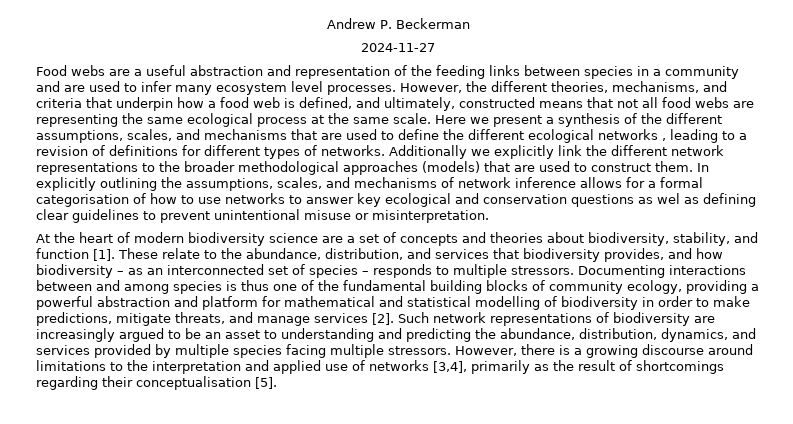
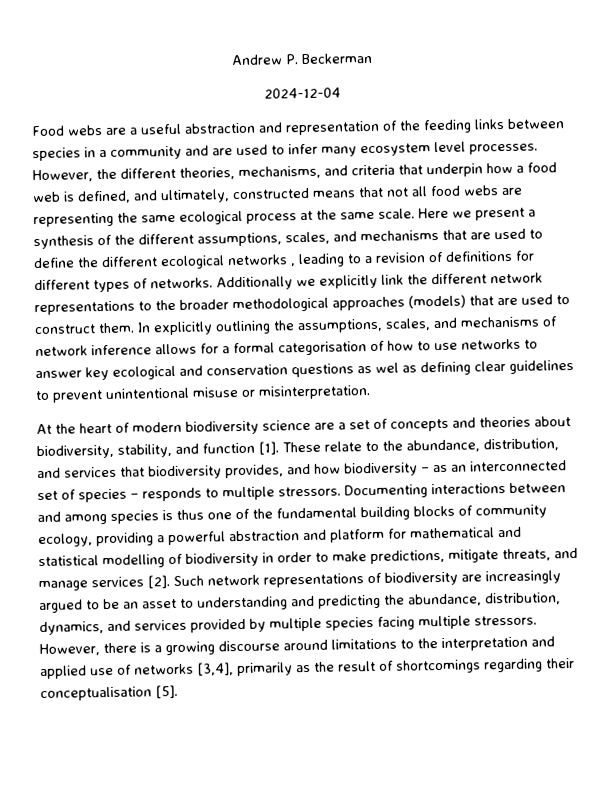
- 2024-11-27
+ 2024-12-04

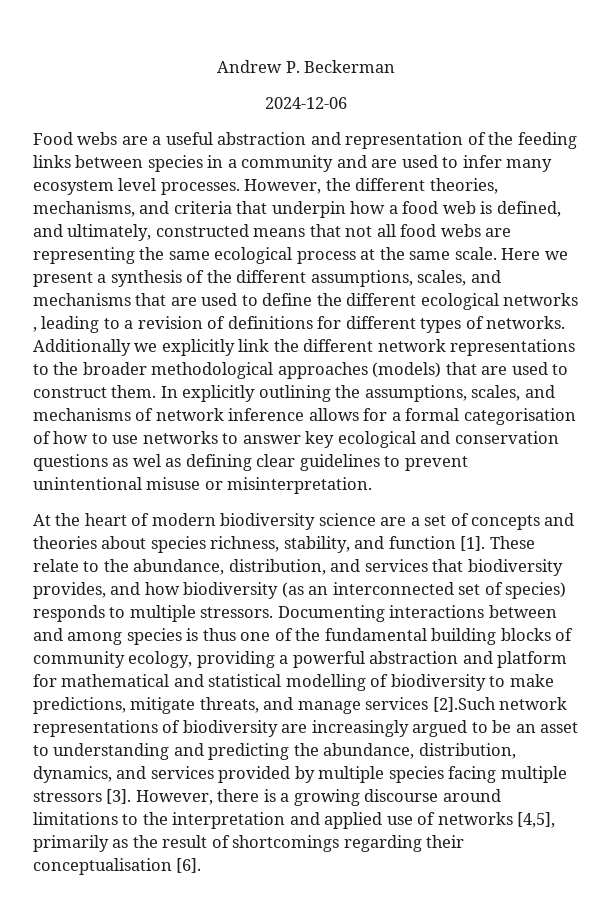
- 2024-12-04
+ 2024-12-06
- At the heart of modern biodiversity science are a set of concepts and theories about biodiversity, stability, and function [1].
+ At the heart of modern biodiversity science are a set of concepts and theories about species richness, stability, and function [1].
- These relate to the abundance, distribution, and services that biodiversity provides, and how biodiversity – as an interconnected set of species – responds to multiple stressors.
+ These relate to the abundance, distribution, and services that biodiversity provides, and how biodiversity (as an interconnected set of species) responds to multiple stressors.
- Documenting interactions between and among species is thus one of the fundamental building blocks of community ecology, providing a powerful abstraction and platform for mathematical and statistical modelling of biodiversity in order to make predictions, mitigate threats, and manage services [2]. Such network representations of biodiversity are increasingly argued to be an asset to understanding and predicting the abundance, distribution, dynamics, and services provided by multiple species facing multiple stressors.
+ Documenting interactions between and among species is thus one of the fundamental building blocks of community ecology, providing a powerful abstraction and platform for mathematical and statistical modelling of biodiversity to make predictions, mitigate threats, and manage services [2].Such network representations of biodiversity are increasingly argued to be an asset to understanding and predicting the abundance, distribution, dynamics, and services provided by multiple species facing multiple stressors [3].
- However, there is a growing discourse around limitations to the interpretation and applied use of networks [3,4], primarily as the result of shortcomings regarding their conceptualisation [5].
+ However, there is a growing discourse around limitations to the interpretation and applied use of networks [4,5], primarily as the result of shortcomings regarding their conceptualisation [6].

